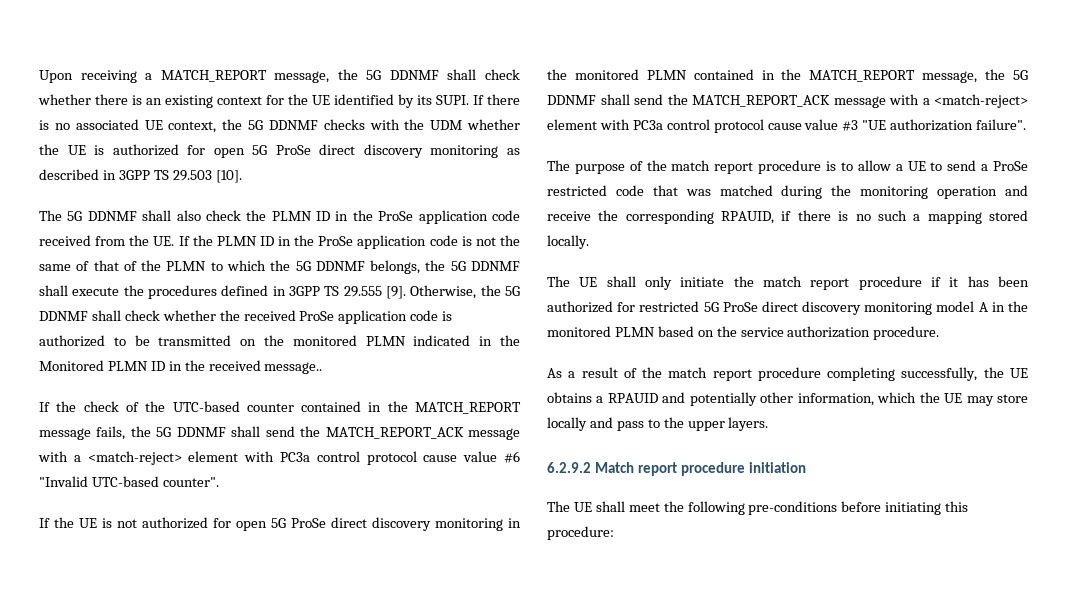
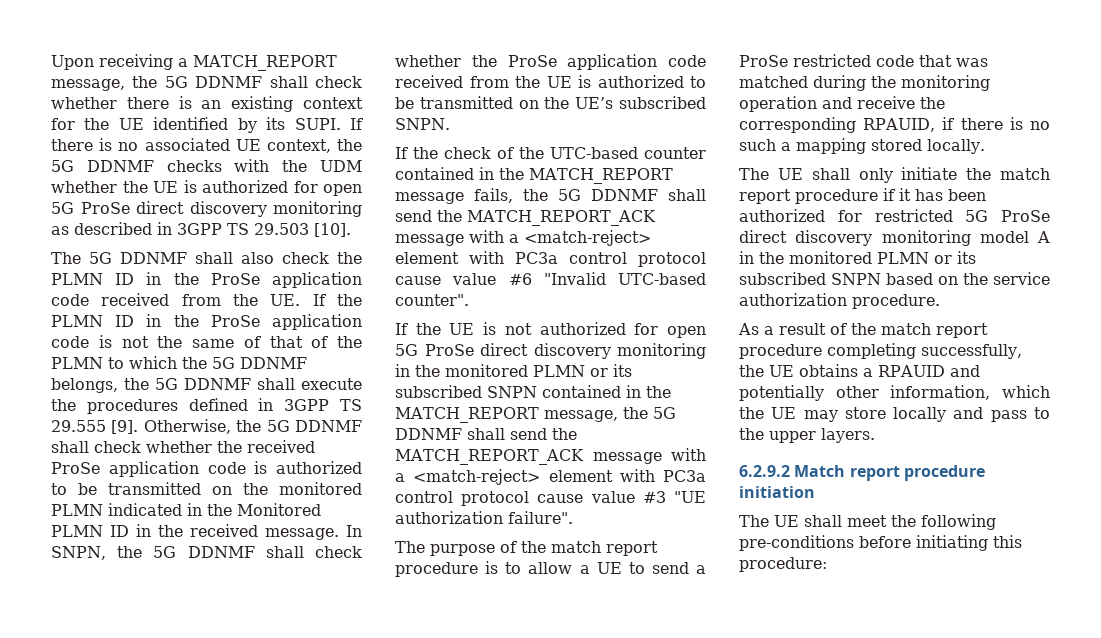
- Otherwise, the 5G DDNMF shall check whether the received ProSe application code is authorized to be transmitted on the monitored PLMN indicated in the Monitored PLMN ID in the received message..
+ Otherwise, the 5G DDNMF shall check whether the received ProSe application code is authorized to be transmitted on the monitored PLMN indicated in the Monitored PLMN ID in the received message. In SNPN, the 5G DDNMF shall check whether the ProSe application code received from the UE is authorized to be transmitted on the UE’s subscribed SNPN.
- If the UE is not authorized for open 5G ProSe direct discovery monitoring in the monitored PLMN contained in the MATCH_REPORT message, the 5G DDNMF shall send the MATCH_REPORT_ACK message with a <match-reject> element with PC3a control protocol cause value #3 "UE authorization failure".
+ If the UE is not authorized for open 5G ProSe direct discovery monitoring in the monitored PLMN or its subscribed SNPN contained in the MATCH_REPORT message, the 5G DDNMF shall send the MATCH_REPORT_ACK message with a <match-reject> element with PC3a control protocol cause value #3 "UE authorization failure".
- The UE shall only initiate the match report procedure if it has been authorized for restricted 5G ProSe direct discovery monitoring model A in the monitored PLMN based on the service authorization procedure.
+ The UE shall only initiate the match report procedure if it has been authorized for restricted 5G ProSe direct discovery monitoring model A in the monitored PLMN or its subscribed SNPN based on the service authorization procedure.

